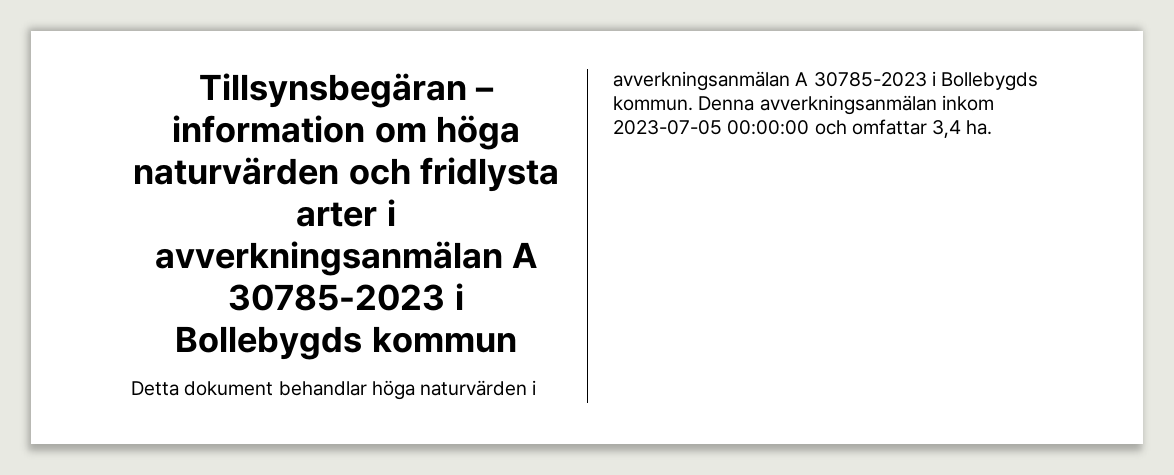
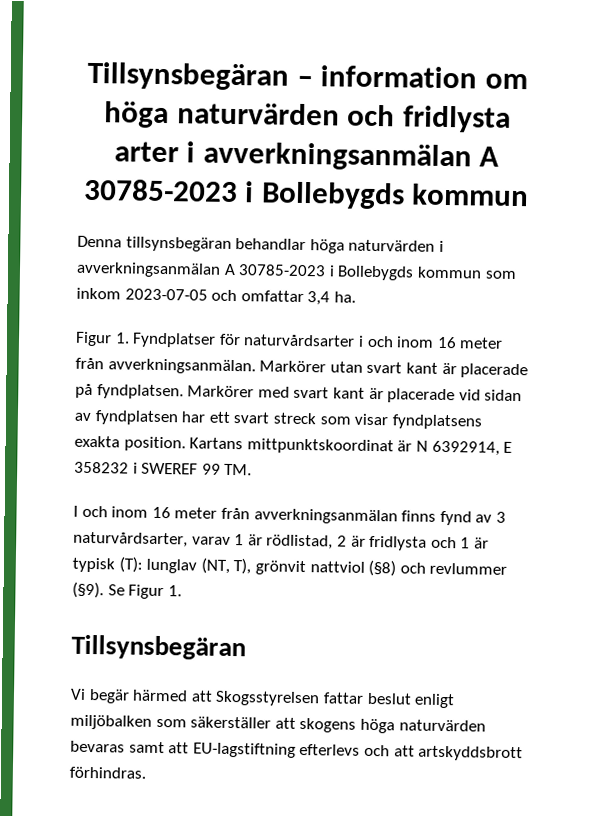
- Detta dokument behandlar höga naturvärden i avverkningsanmälan A 30785-2023 i Bollebygds kommun. Denna avverkningsanmälan inkom 2023-07-05 00:00:00 och omfattar 3,4 ha.
+ Denna tillsynsbegäran behandlar höga naturvärden i avverkningsanmälan A 30785-2023 i Bollebygds kommun som inkom 2023-07-05 och omfattar 3,4 ha.
+ Figur 1. Fyndplatser för naturvårdsarter i och inom 16 meter från avverkningsanmälan. Markörer utan svart kant är placerade på fyndplatsen. Markörer med svart kant är placerade vid sidan av fyndplatsen har ett svart streck som visar fyndplatsens exakta position. Kartans mittpunktskoordinat är N 6392914, E 358232 i SWEREF 99 TM.
+ I och inom 16 meter från avverkningsanmälan finns fynd av 3 naturvårdsarter, varav 1 är rödlistad, 2 är fridlysta och 1 är typisk (T): lunglav (NT, T), grönvit nattviol (§8) och revlummer (§9). Se Figur 1.
+ Tillsynsbegäran
+ Vi begär härmed att Skogsstyrelsen fattar beslut enligt miljöbalken som säkerställer att skogens höga naturvärden bevaras samt att EU-lagstiftning efterlevs och att artskyddsbrott förhindras.

